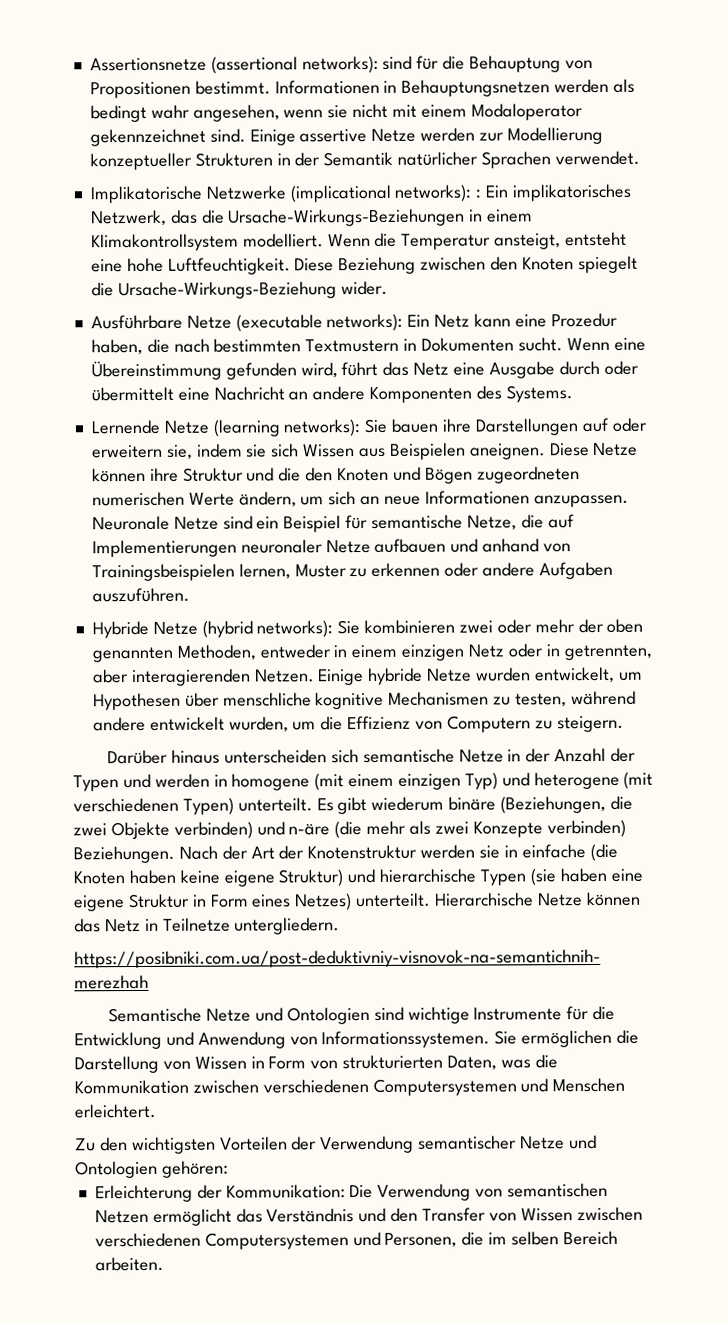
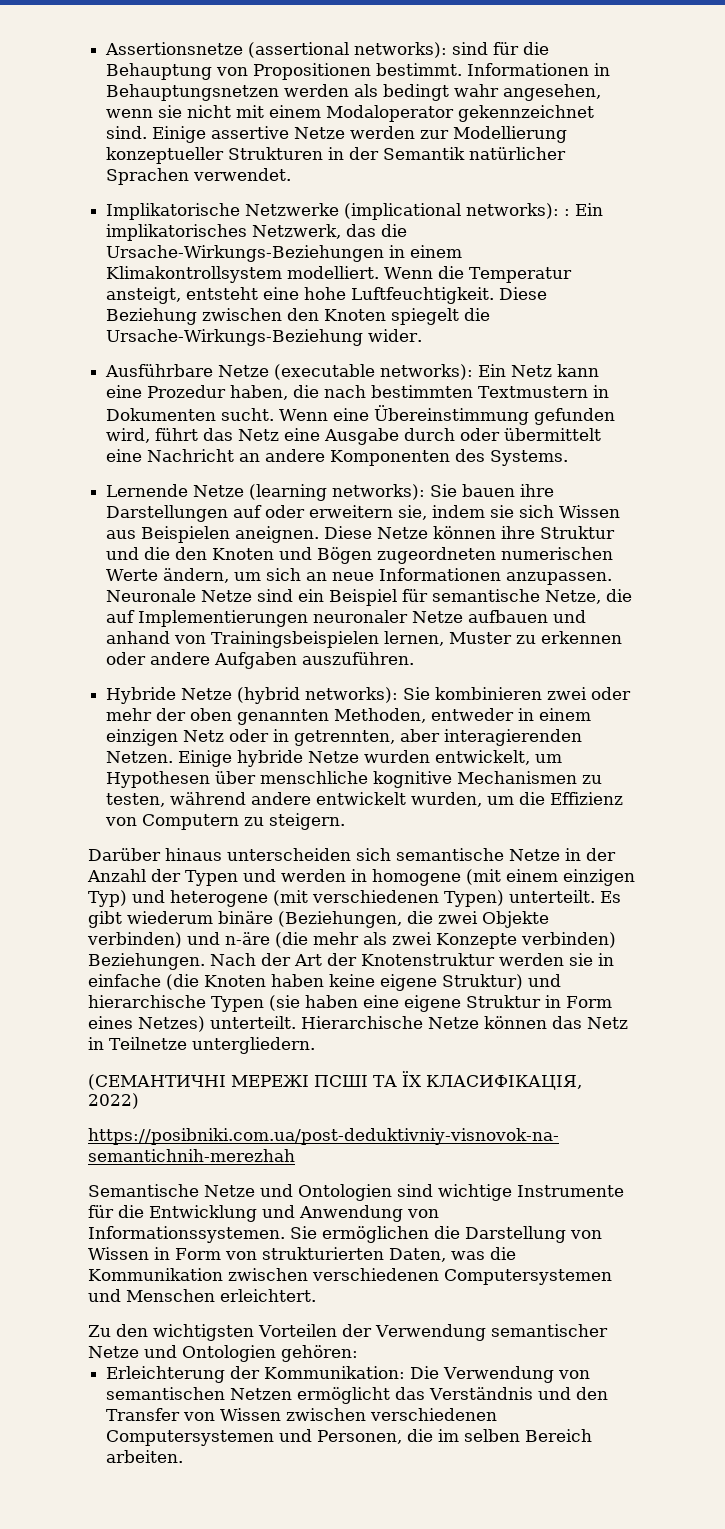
+ (СЕМАНТИЧНІ МЕРЕЖІ ПСШІ ТА ЇХ КЛАСИФІКАЦІЯ, 2022)

